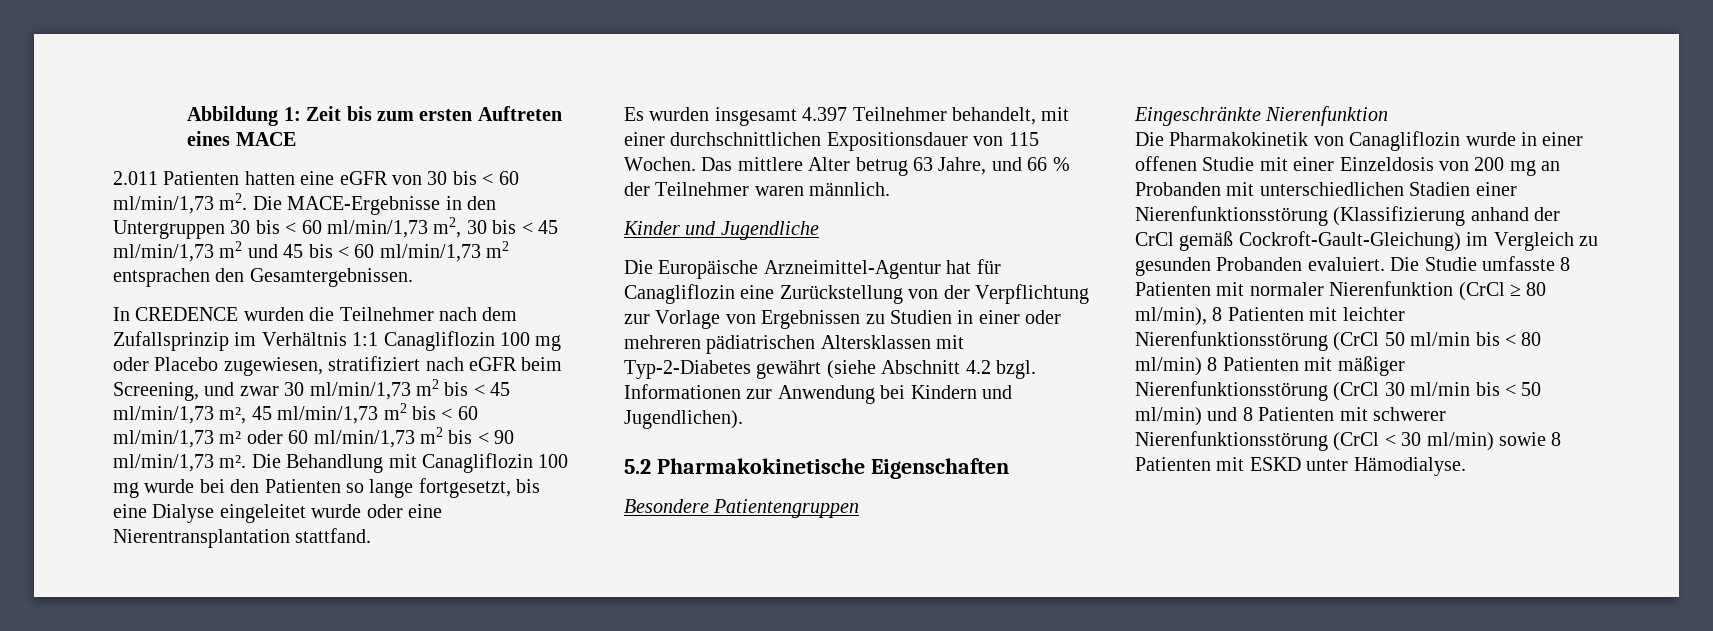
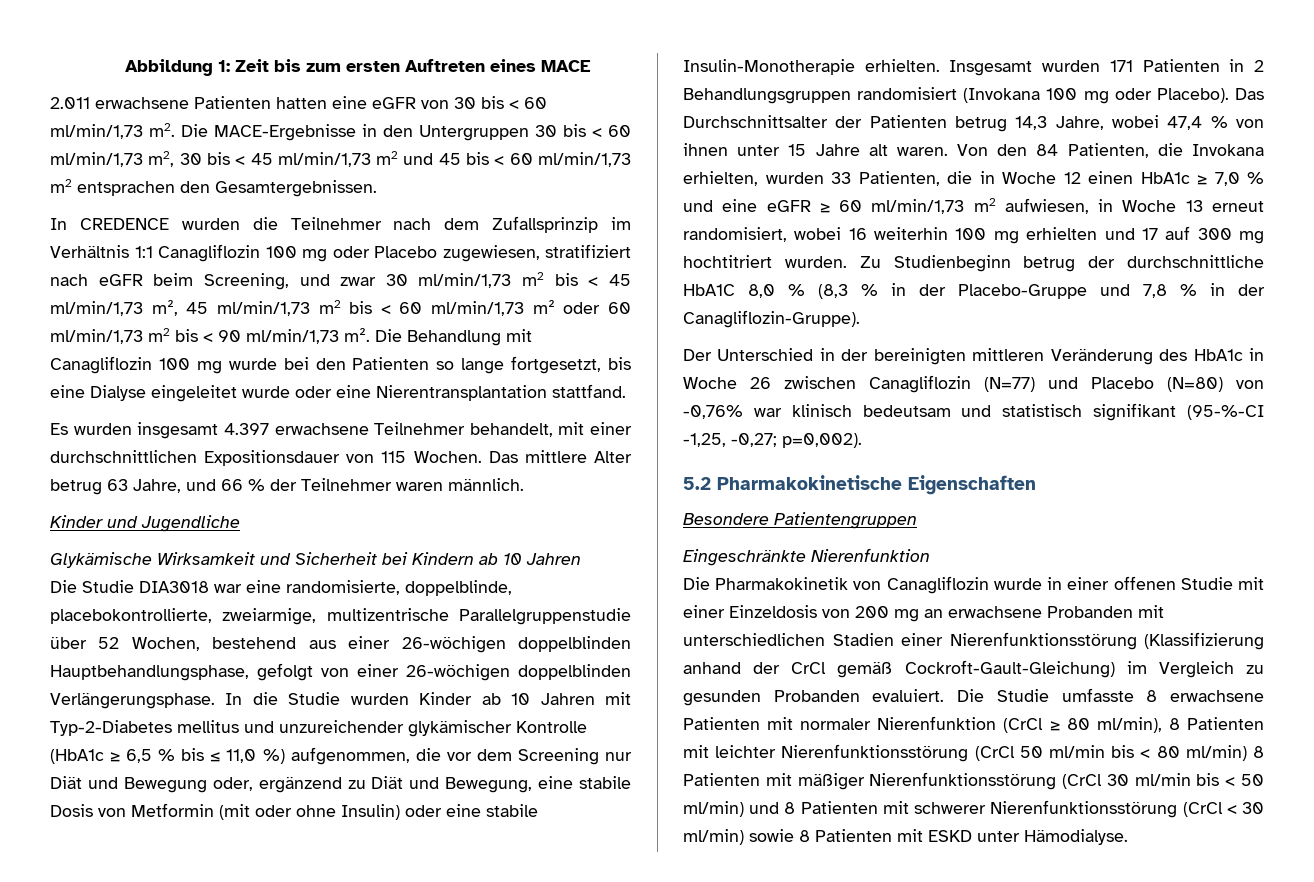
- 2.011 Patienten hatten eine eGFR von 30 bis < 60 ml/min/1,73 m2.
+ 2.011 erwachsene Patienten hatten eine eGFR von 30 bis < 60 ml/min/1,73 m2.
- Es wurden insgesamt 4.397 Teilnehmer behandelt, mit einer durchschnittlichen Expositionsdauer von 115 Wochen.
+ Es wurden insgesamt 4.397 erwachsene Teilnehmer behandelt, mit einer durchschnittlichen Expositionsdauer von 115 Wochen.
- Die Europäische Arzneimittel-Agentur hat für Canagliflozin eine Zurückstellung von der Verpflichtung zur Vorlage von Ergebnissen zu Studien in einer oder mehreren pädiatrischen Altersklassen mit Typ-2-Diabetes gewährt (siehe Abschnitt 4.2 bzgl. Informationen zur Anwendung bei Kindern und Jugendlichen).
+ Glykämische Wirksamkeit und Sicherheit bei Kindern ab 10 Jahren
+ Die Studie DIA3018 war eine randomisierte, doppelblinde, placebokontrollierte, zweiarmige, multizentrische Parallelgruppenstudie über 52 Wochen, bestehend aus einer 26-wöchigen doppelblinden Hauptbehandlungsphase, gefolgt von einer 26-wöchigen doppelblinden Verlängerungsphase. In die Studie wurden Kinder ab 10 Jahren mit Typ-2-Diabetes mellitus und unzureichender glykämischer Kontrolle (HbA1c ≥ 6,5 % bis ≤ 11,0 %) aufgenommen, die vor dem Screening nur Diät und Bewegung oder, ergänzend zu Diät und Bewegung, eine stabile Dosis von Metformin (mit oder ohne Insulin) oder eine stabile Insulin-Monotherapie erhielten. Insgesamt wurden 171 Patienten in 2 Behandlungsgruppen randomisiert (Invokana 100 mg oder Placebo). Das Durchschnittsalter der Patienten betrug 14,3 Jahre, wobei 47,4 % von ihnen unter 15 Jahre alt waren. Von den 84 Patienten, die Invokana erhielten, wurden 33 Patienten, die in Woche 12 einen HbA1c ≥ 7,0 % und eine eGFR ≥ 60 ml/min/1,73 m2 aufwiesen, in Woche 13 erneut randomisiert, wobei 16 weiterhin 100 mg erhielten und 17 auf 300 mg hochtitriert wurden. Zu Studienbeginn betrug der durchschnittliche HbA1C 8,0 % (8,3 % in der Placebo-Gruppe und 7,8 % in der Canagliflozin-Gruppe).
+ Der Unterschied in der bereinigten mittleren Veränderung des HbA1c in Woche 26 zwischen Canagliflozin (N=77) und Placebo (N=80) von -0,76% war klinisch bedeutsam und statistisch signifikant (95-%-CI -1,25, -0,27; p=0,002).
- Die Pharmakokinetik von Canagliflozin wurde in einer offenen Studie mit einer Einzeldosis von 200 mg an Probanden mit unterschiedlichen Stadien einer Nierenfunktionsstörung (Klassifizierung anhand der CrCl gemäß Cockroft-Gault-Gleichung) im Vergleich zu gesunden Probanden evaluiert.
+ Die Pharmakokinetik von Canagliflozin wurde in einer offenen Studie mit einer Einzeldosis von 200 mg an erwachsene Probanden mit unterschiedlichen Stadien einer Nierenfunktionsstörung (Klassifizierung anhand der CrCl gemäß Cockroft-Gault-Gleichung) im Vergleich zu gesunden Probanden evaluiert.
- Die Studie umfasste 8 Patienten mit normaler Nierenfunktion (CrCl ≥ 80 ml/min), 8 Patienten mit leichter Nierenfunktionsstörung (CrCl 50 ml/min bis < 80 ml/min) 8 Patienten mit mäßiger Nierenfunktionsstörung (CrCl 30 ml/min bis < 50 ml/min) und 8 Patienten mit schwerer Nierenfunktionsstörung (CrCl < 30 ml/min) sowie 8 Patienten mit ESKD unter Hämodialyse.
+ Die Studie umfasste 8 erwachsene Patienten mit normaler Nierenfunktion (CrCl ≥ 80 ml/min), 8 Patienten mit leichter Nierenfunktionsstörung (CrCl 50 ml/min bis < 80 ml/min) 8 Patienten mit mäßiger Nierenfunktionsstörung (CrCl 30 ml/min bis < 50 ml/min) und 8 Patienten mit schwerer Nierenfunktionsstörung (CrCl < 30 ml/min) sowie 8 Patienten mit ESKD unter Hämodialyse.

